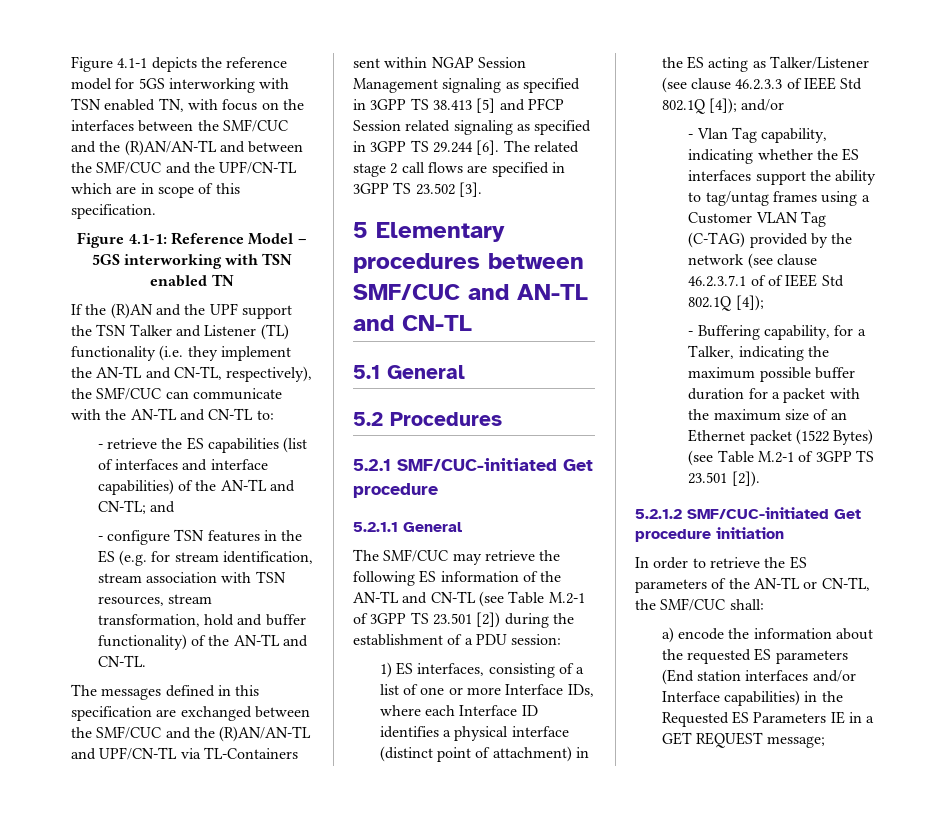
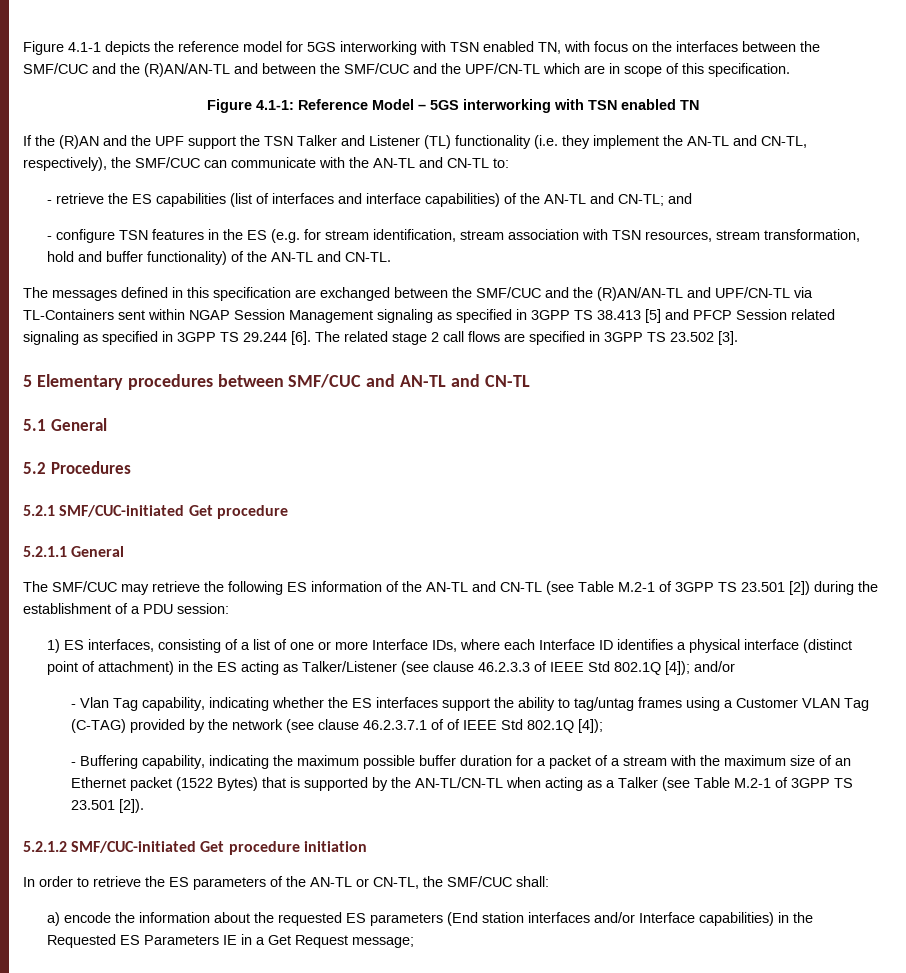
- - Buffering capability, for a Talker, indicating the maximum possible buffer duration for a packet with the maximum size of an Ethernet packet (1522 Bytes) (see Table M.2-1 of 3GPP TS 23.501 [2]).
+ - Buffering capability, indicating the maximum possible buffer duration for a packet of a stream with the maximum size of an Ethernet packet (1522 Bytes) that is supported by the AN-TL/CN-TL when acting as a Talker (see Table M.2-1 of 3GPP TS 23.501 [2]).
- a) encode the information about the requested ES parameters (End station interfaces and/or Interface capabilities) in the Requested ES Parameters IE in a GET REQUEST message;
+ a) encode the information about the requested ES parameters (End station interfaces and/or Interface capabilities) in the Requested ES Parameters IE in a Get Request message;

